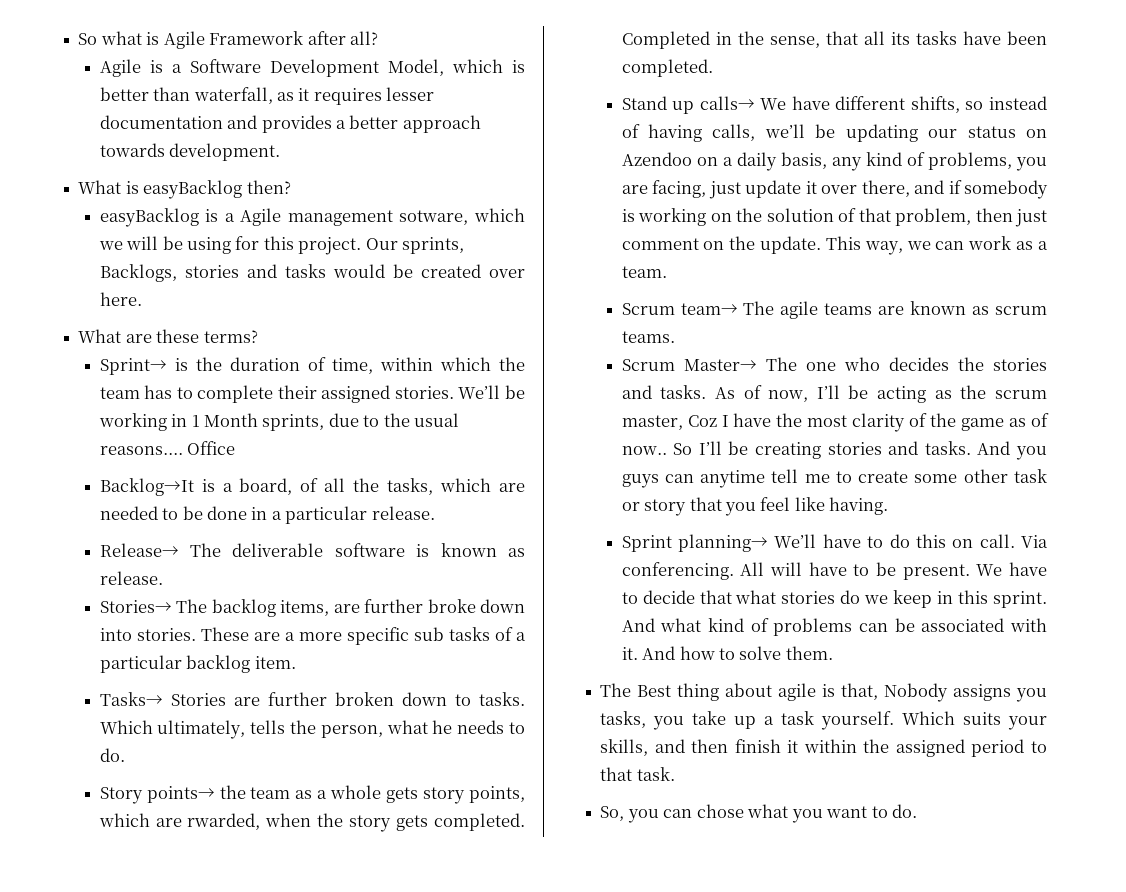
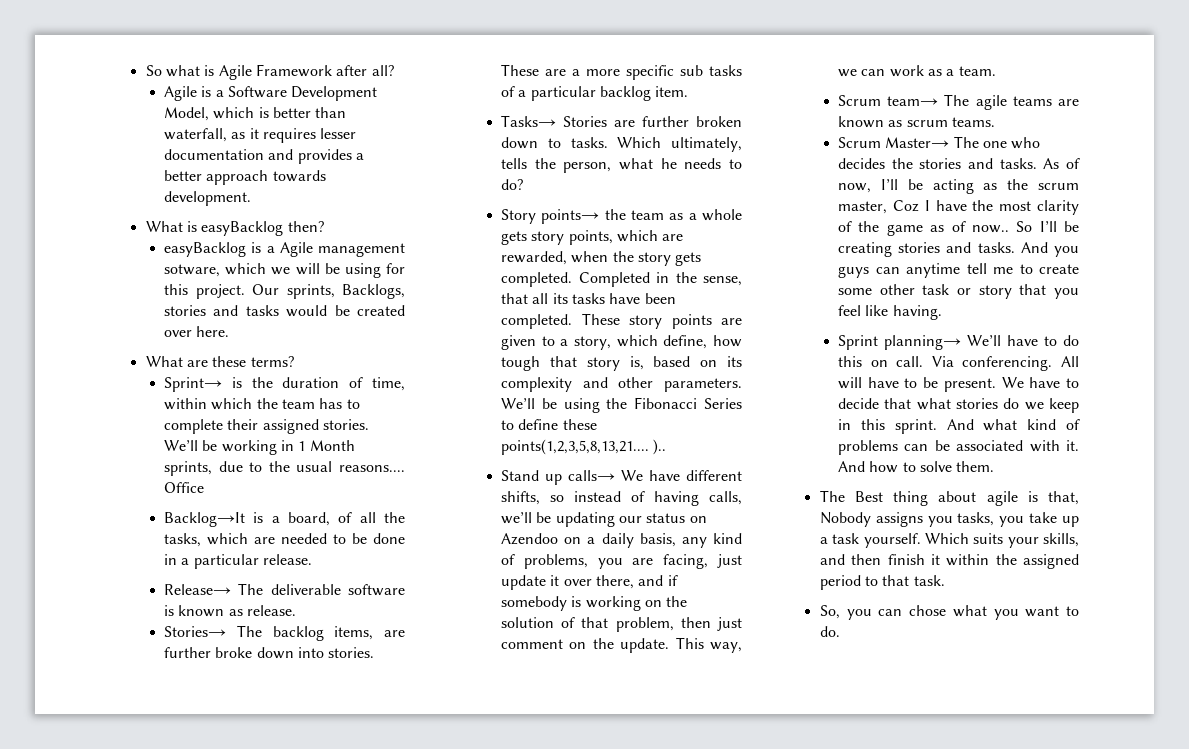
- Which ultimately, tells the person, what he needs to do.
+ Which ultimately, tells the person, what he needs to do?
- Story points→ the team as a whole gets story points, which are rwarded, when the story gets completed.
+ Story points→ the team as a whole gets story points, which are rewarded, when the story gets completed.
+ These story points are given to a story, which define, how tough that story is, based on its complexity and other parameters. We’ll be using the Fibonacci Series to define these points(1,2,3,5,8,13,21.... )..

